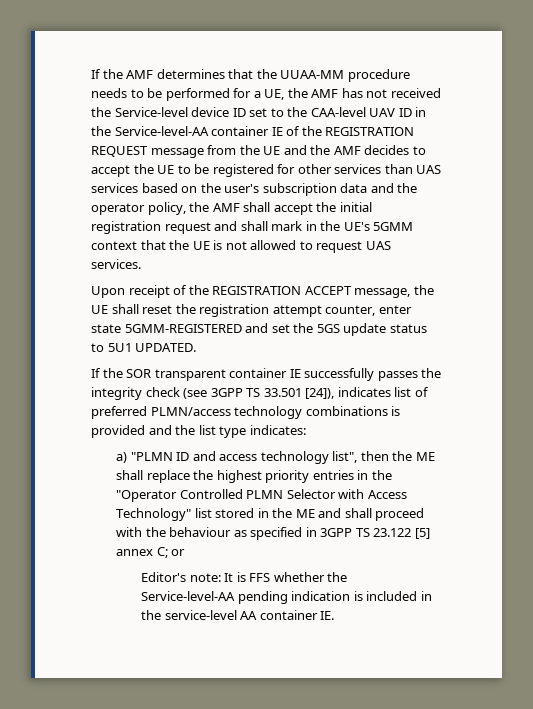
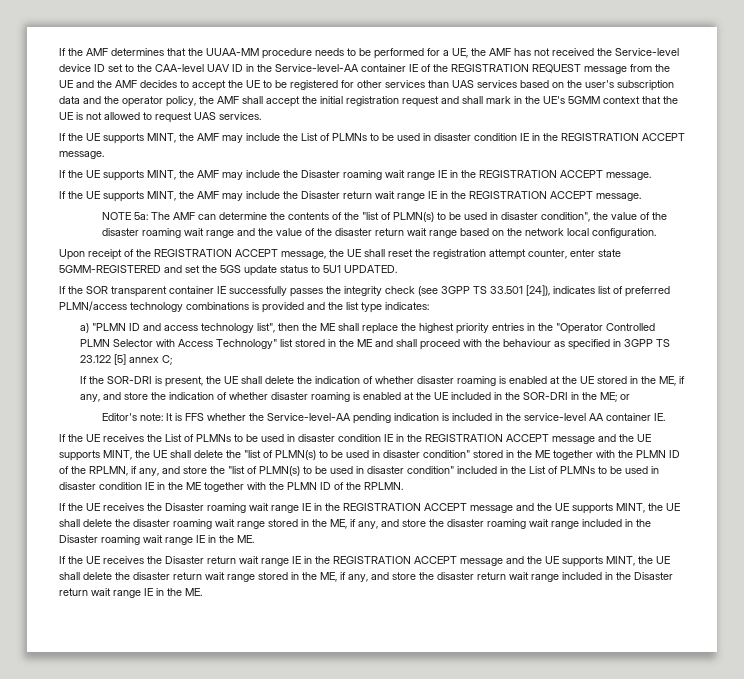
+ If the UE supports MINT, the AMF may include the List of PLMNs to be used in disaster condition IE in the REGISTRATION ACCEPT message.
+ If the UE supports MINT, the AMF may include the Disaster roaming wait range IE in the REGISTRATION ACCEPT message.
+ If the UE supports MINT, the AMF may include the Disaster return wait range IE in the REGISTRATION ACCEPT message.
+ NOTE 5a: The AMF can determine the contents of the "list of PLMN(s) to be used in disaster condition", the value of the disaster roaming wait range and the value of the disaster return wait range based on the network local configuration.
- a) "PLMN ID and access technology list", then the ME shall replace the highest priority entries in the "Operator Controlled PLMN Selector with Access Technology" list stored in the ME and shall proceed with the behaviour as specified in 3GPP TS 23.122 [5] annex C; or
+ a) "PLMN ID and access technology list", then the ME shall replace the highest priority entries in the "Operator Controlled PLMN Selector with Access Technology" list stored in the ME and shall proceed with the behaviour as specified in 3GPP TS 23.122 [5] annex C;
+ If the SOR-DRI is present, the UE shall delete the indication of whether disaster roaming is enabled at the UE stored in the ME, if any, and store the indication of whether disaster roaming is enabled at the UE included in the SOR-DRI in the ME; or
+ If the UE receives the List of PLMNs to be used in disaster condition IE in the REGISTRATION ACCEPT message and the UE supports MINT, the UE shall delete the "list of PLMN(s) to be used in disaster condition" stored in the ME together with the PLMN ID of the RPLMN, if any, and store the "list of PLMN(s) to be used in disaster condition" included in the List of PLMNs to be used in disaster condition IE in the ME together with the PLMN ID of the RPLMN.
+ If the UE receives the Disaster roaming wait range IE in the REGISTRATION ACCEPT message and the UE supports MINT, the UE shall delete the disaster roaming wait range stored in the ME, if any, and store the disaster roaming wait range included in the Disaster roaming wait range IE in the ME.
+ If the UE receives the Disaster return wait range IE in the REGISTRATION ACCEPT message and the UE supports MINT, the UE shall delete the disaster return wait range stored in the ME, if any, and store the disaster return wait range included in the Disaster return wait range IE in the ME.

